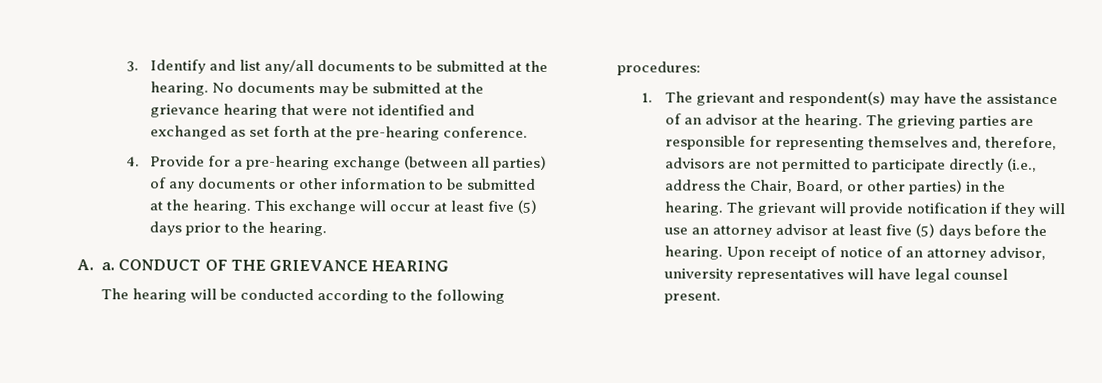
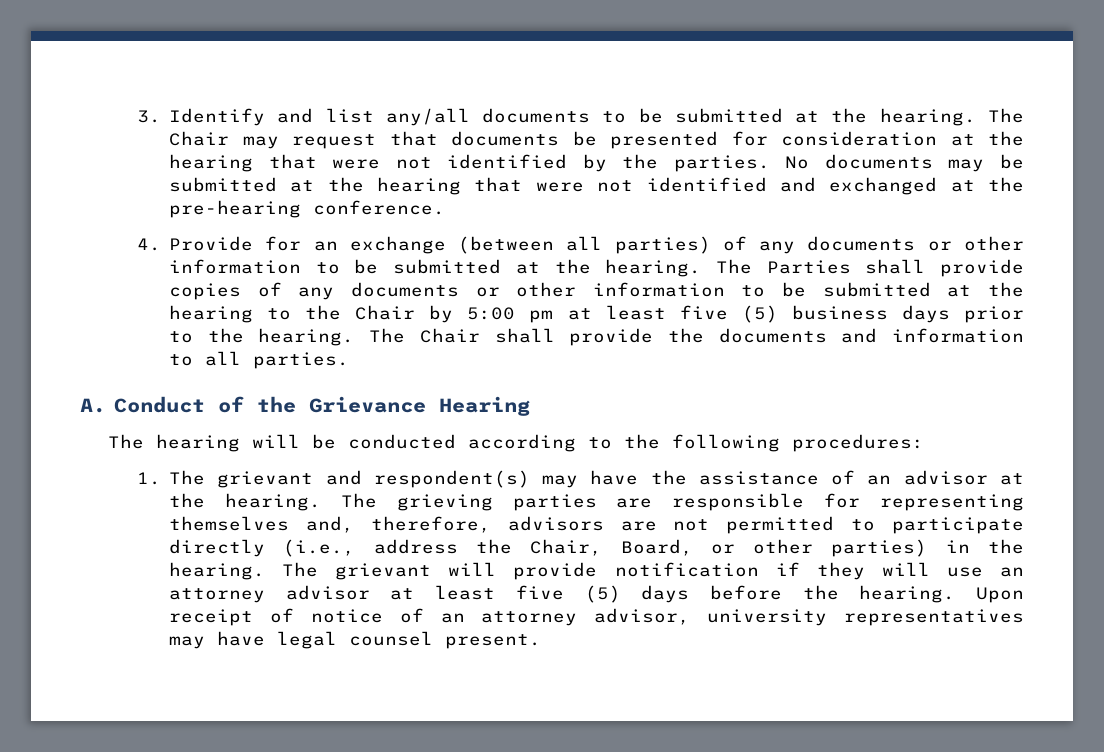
+ The Chair may request that documents be presented for consideration at the hearing that were not identified by the parties.
- No documents may be submitted at the grievance hearing that were not identified and exchanged as set forth at the pre-hearing conference.
+ No documents may be submitted at the hearing that were not identified and exchanged at the pre-hearing conference.
- 4. Provide for a pre-hearing exchange (between all parties) of any documents or other information to be submitted at the hearing.
+ 4. Provide for an exchange (between all parties) of any documents or other information to be submitted at the hearing.
- This exchange will occur at least five (5) days prior to the hearing.
- A. a. CONDUCT OF THE GRIEVANCE HEARING
+ The Parties shall provide copies of any documents or other information to be submitted at the hearing to the Chair by 5:00 pm at least five (5) business days prior to the hearing. The Chair shall provide the documents and information to all parties.
+ A. Conduct of the Grievance Hearing
- Upon receipt of notice of an attorney advisor, university representatives will have legal counsel present.
+ Upon receipt of notice of an attorney advisor, university representatives may have legal counsel present.

